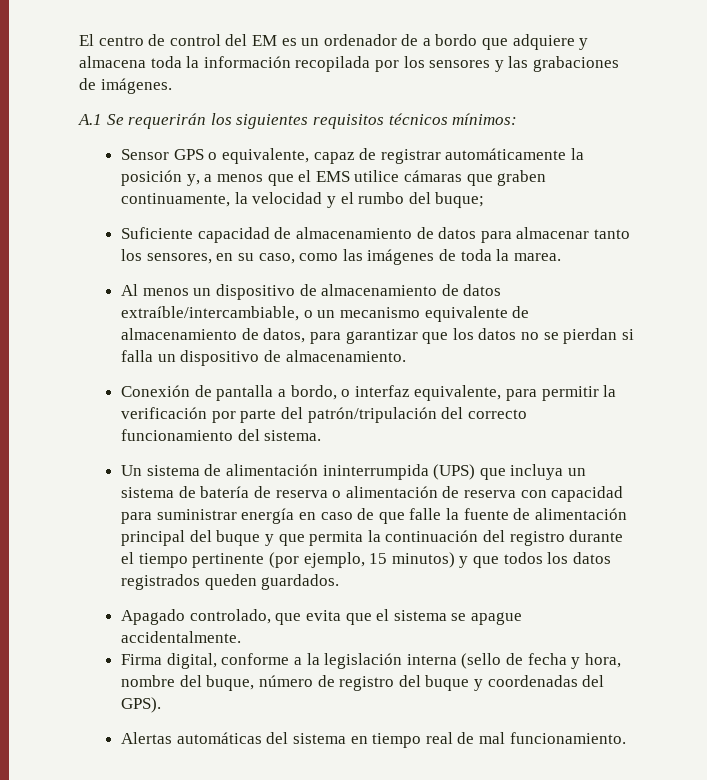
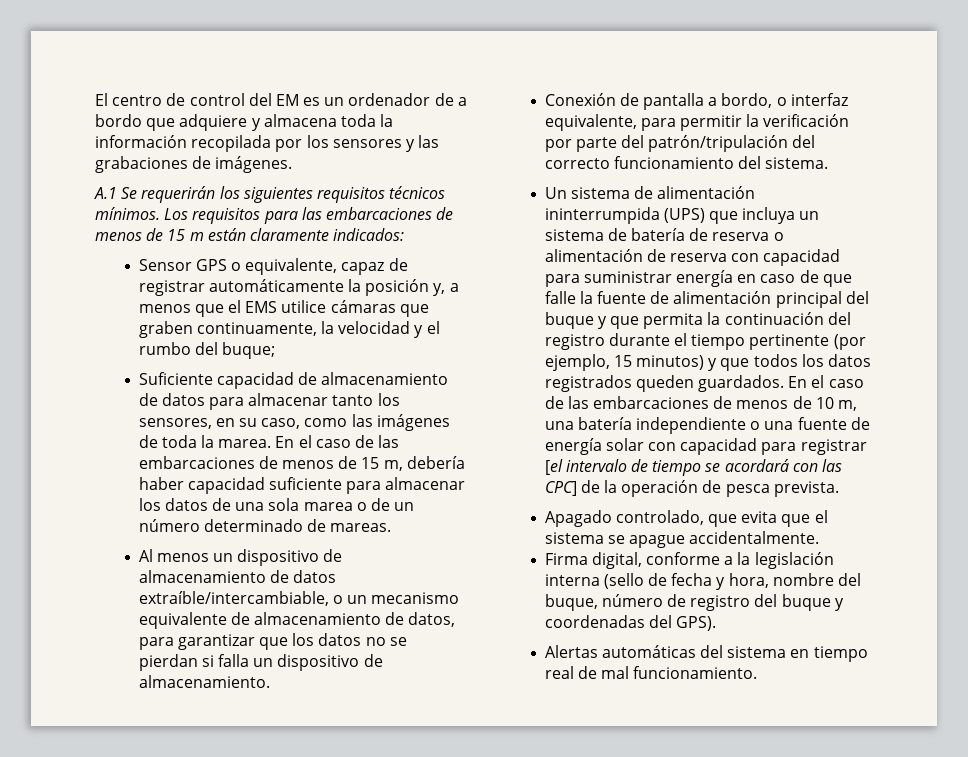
- A.1 Se requerirán los siguientes requisitos técnicos mínimos:
+ A.1 Se requerirán los siguientes requisitos técnicos mínimos. Los requisitos para las embarcaciones de menos de 15 m están claramente indicados:
+ En el caso de las embarcaciones de menos de 15 m, debería haber capacidad suficiente para almacenar los datos de una sola marea o de un número determinado de mareas.
+ En el caso de las embarcaciones de menos de 10 m, una batería independiente o una fuente de energía solar con capacidad para registrar [el intervalo de tiempo se acordará con las CPC] de la operación de pesca prevista.

